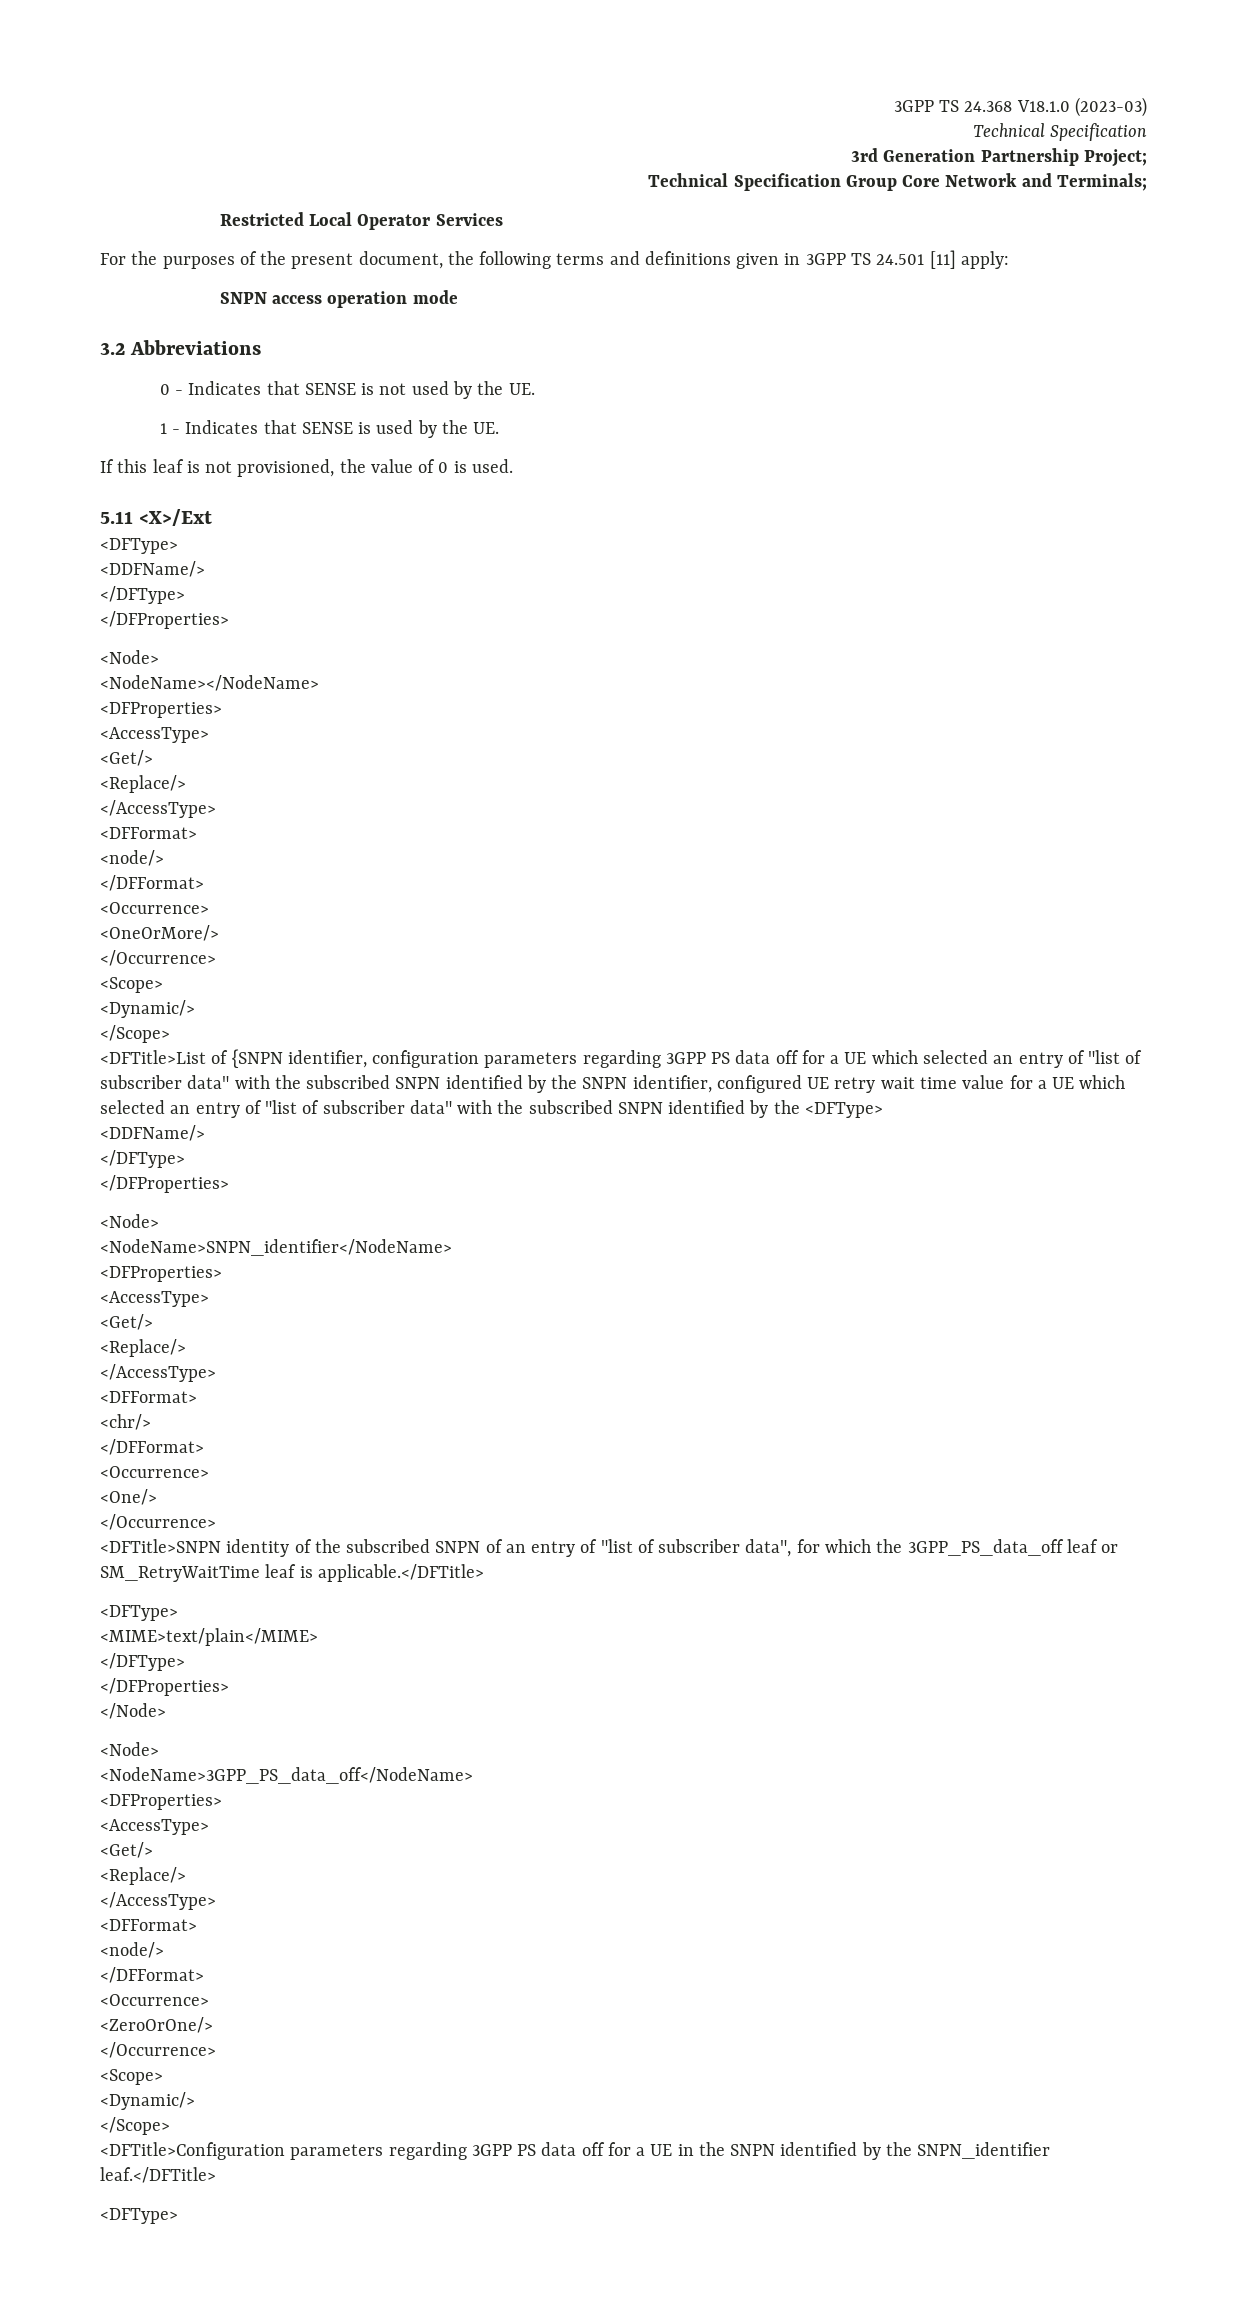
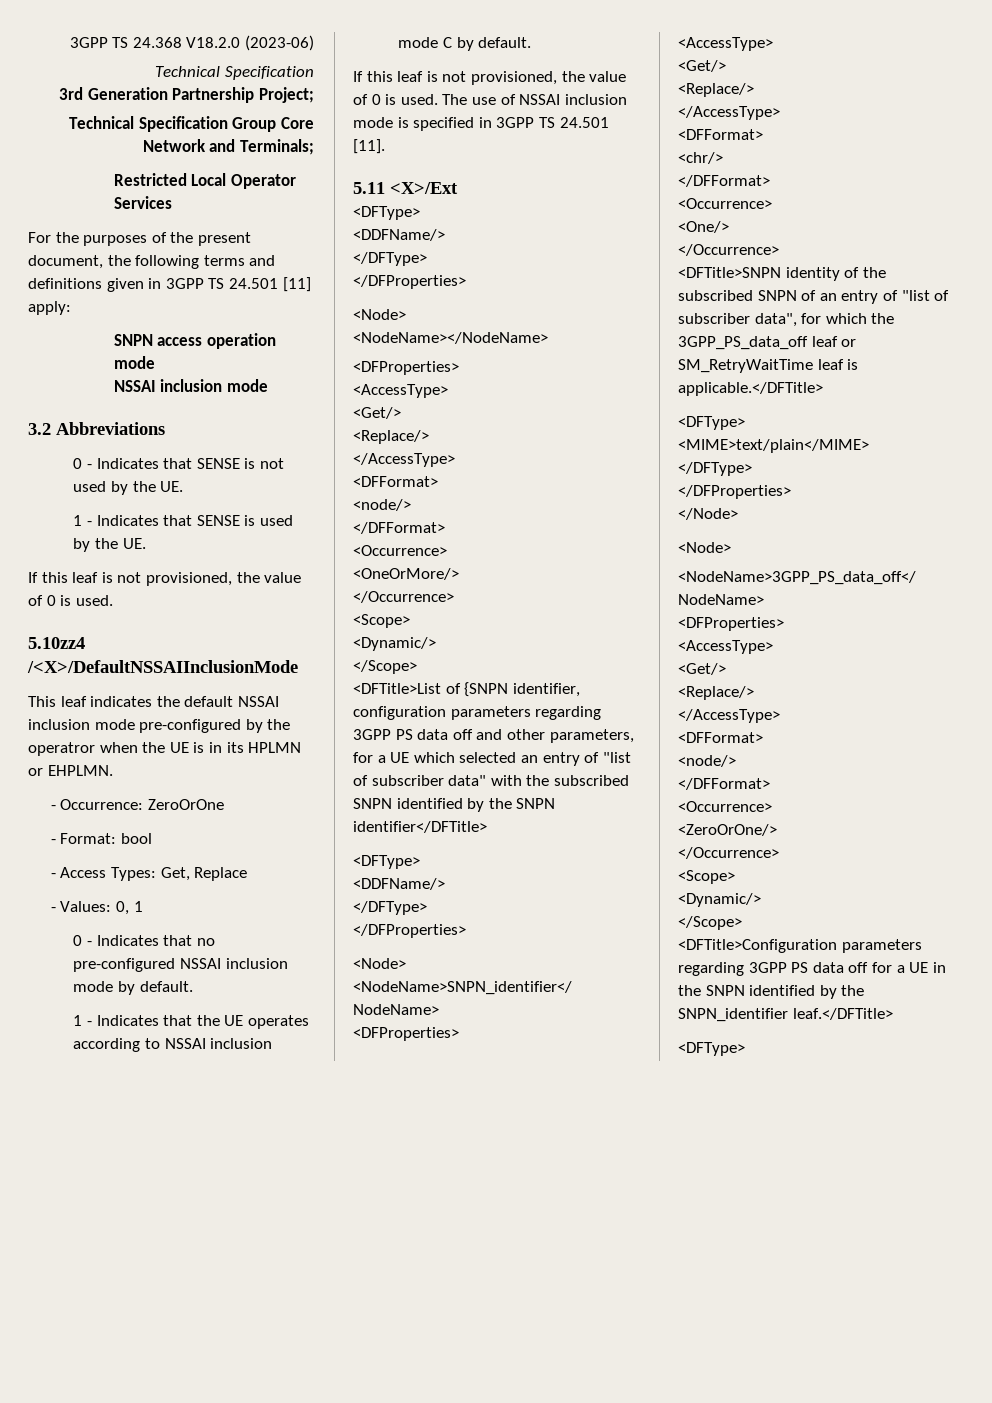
- 3GPP TS 24.368 V18.1.0 (2023-03)
+ 3GPP TS 24.368 V18.2.0 (2023-06)
  SNPN access operation mode
+ NSSAI inclusion mode
+ 5.10zz4 /<X>/DefaultNSSAIInclusionMode
+ This leaf indicates the default NSSAI inclusion mode pre-configured by the operatror when the UE is in its HPLMN or EHPLMN.
+ - Occurrence: ZeroOrOne
+ - Format: bool
+ - Access Types: Get, Replace
+ - Values: 0, 1
+ 0 - Indicates that no pre-configured NSSAI inclusion mode by default.
+ 1 - Indicates that the UE operates according to NSSAI inclusion mode C by default.
+ If this leaf is not provisioned, the value of 0 is used. The use of NSSAI inclusion mode is specified in 3GPP TS 24.501 [11].
- <DFTitle>List of {SNPN identifier, configuration parameters regarding 3GPP PS data off for a UE which selected an entry of "list of subscriber data" with the subscribed SNPN identified by the SNPN identifier, configured UE retry wait time value for a UE which selected an entry of "list of subscriber data" with the subscribed SNPN identified by the <DFType>
+ <DFTitle>List of {SNPN identifier, configuration parameters regarding 3GPP PS data off and other parameters, for a UE which selected an entry of "list of subscriber data" with the subscribed SNPN identified by the SNPN identifier</DFTitle>
+ <DFType>

